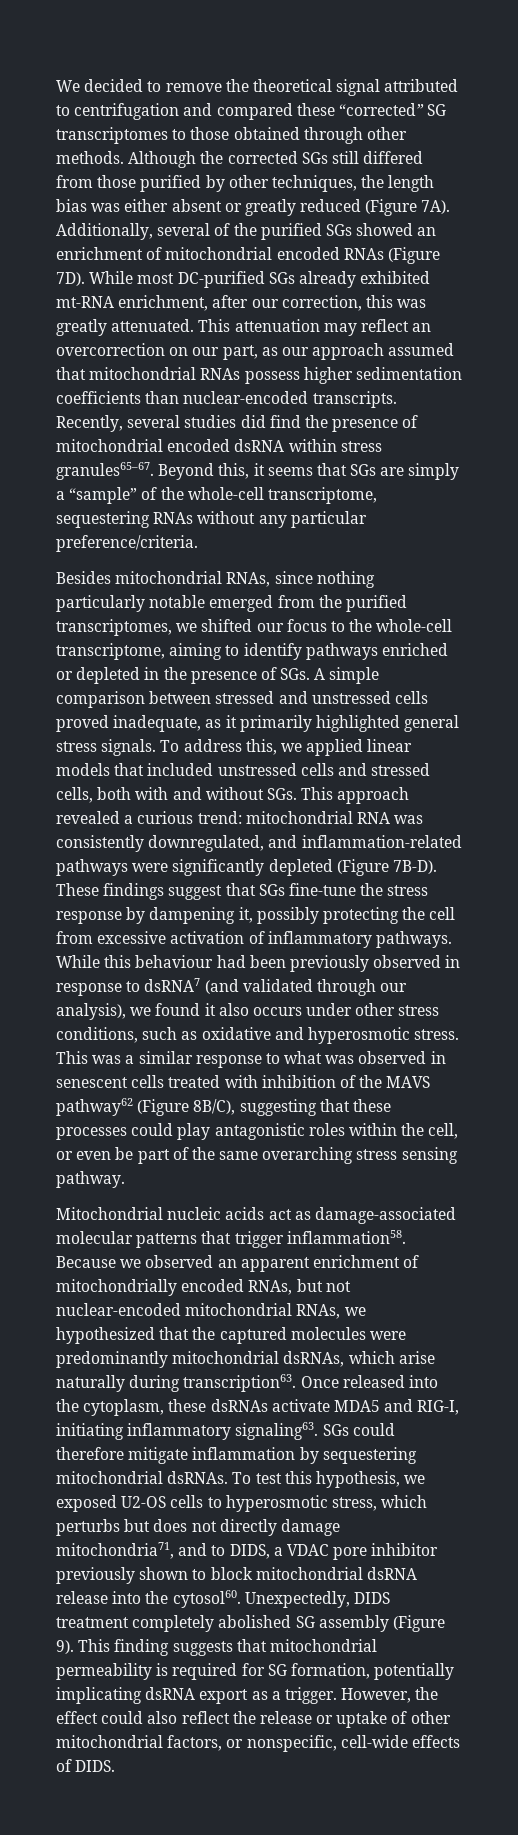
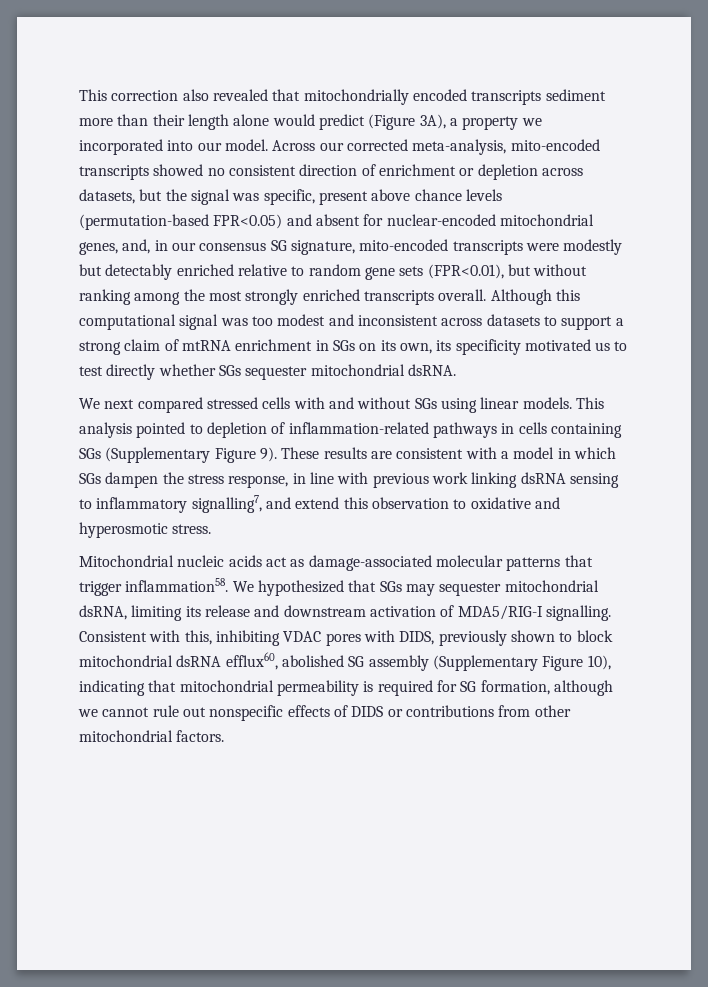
- We decided to remove the theoretical signal attributed to centrifugation and compared these “corrected” SG transcriptomes to those obtained through other methods. Although the corrected SGs still differed from those purified by other techniques, the length bias was either absent or greatly reduced (Figure 7A). Additionally, several of the purified SGs showed an enrichment of mitochondrial encoded RNAs (Figure 7D). While most DC-purified SGs already exhibited mt-RNA enrichment, after our correction, this was greatly attenuated. This attenuation may reflect an overcorrection on our part, as our approach assumed that mitochondrial RNAs possess higher sedimentation coefficients than nuclear-encoded transcripts. Recently, several studies did find the presence of mitochondrial encoded dsRNA within stress granules65–67. Beyond this, it seems that SGs are simply a “sample” of the whole-cell transcriptome, sequestering RNAs without any particular preference/criteria.
- Besides mitochondrial RNAs, since nothing particularly notable emerged from the purified transcriptomes, we shifted our focus to the whole-cell transcriptome, aiming to identify pathways enriched or depleted in the presence of SGs. A simple comparison between stressed and unstressed cells proved inadequate, as it primarily highlighted general stress signals. To address this, we applied linear models that included unstressed cells and stressed cells, both with and without SGs. This approach revealed a curious trend: mitochondrial RNA was consistently downregulated, and inflammation-related pathways were significantly depleted (Figure 7B-D). These findings suggest that SGs fine-tune the stress response by dampening it, possibly protecting the cell from excessive activation of inflammatory pathways. While this behaviour had been previously observed in response to dsRNA7 (and validated through our analysis), we found it also occurs under other stress conditions, such as oxidative and hyperosmotic stress. This was a similar response to what was observed in senescent cells treated with inhibition of the MAVS pathway62 (Figure 8B/C), suggesting that these processes could play antagonistic roles within the cell, or even be part of the same overarching stress sensing pathway.
+ This correction also revealed that mitochondrially encoded transcripts sediment more than their length alone would predict (Figure 3A), a property we incorporated into our model. Across our corrected meta-analysis, mito-encoded transcripts showed no consistent direction of enrichment or depletion across datasets, but the signal was specific, present above chance levels (permutation-based FPR<0.05) and absent for nuclear-encoded mitochondrial genes, and, in our consensus SG signature, mito-encoded transcripts were modestly but detectably enriched relative to random gene sets (FPR<0.01), but without ranking among the most strongly enriched transcripts overall. Although this computational signal was too modest and inconsistent across datasets to support a strong claim of mtRNA enrichment in SGs on its own, its specificity motivated us to test directly whether SGs sequester mitochondrial dsRNA.
+ We next compared stressed cells with and without SGs using linear models. This analysis pointed to depletion of inflammation-related pathways in cells containing SGs (Supplementary Figure 9). These results are consistent with a model in which SGs dampen the stress response, in line with previous work linking dsRNA sensing to inflammatory signalling7, and extend this observation to oxidative and hyperosmotic stress.
- Because we observed an apparent enrichment of mitochondrially encoded RNAs, but not nuclear-encoded mitochondrial RNAs, we hypothesized that the captured molecules were predominantly mitochondrial dsRNAs, which arise naturally during transcription63. Once released into the cytoplasm, these dsRNAs activate MDA5 and RIG-I, initiating inflammatory signaling63. SGs could therefore mitigate inflammation by sequestering mitochondrial dsRNAs. To test this hypothesis, we exposed U2-OS cells to hyperosmotic stress, which perturbs but does not directly damage mitochondria71, and to DIDS, a VDAC pore inhibitor previously shown to block mitochondrial dsRNA release into the cytosol60. Unexpectedly, DIDS treatment completely abolished SG assembly (Figure 9). This finding suggests that mitochondrial permeability is required for SG formation, potentially implicating dsRNA export as a trigger. However, the effect could also reflect the release or uptake of other mitochondrial factors, or nonspecific, cell-wide effects of DIDS.
+ We hypothesized that SGs may sequester mitochondrial dsRNA, limiting its release and downstream activation of MDA5/RIG-I signalling. Consistent with this, inhibiting VDAC pores with DIDS, previously shown to block mitochondrial dsRNA efflux60, abolished SG assembly (Supplementary Figure 10), indicating that mitochondrial permeability is required for SG formation, although we cannot rule out nonspecific effects of DIDS or contributions from other mitochondrial factors.

